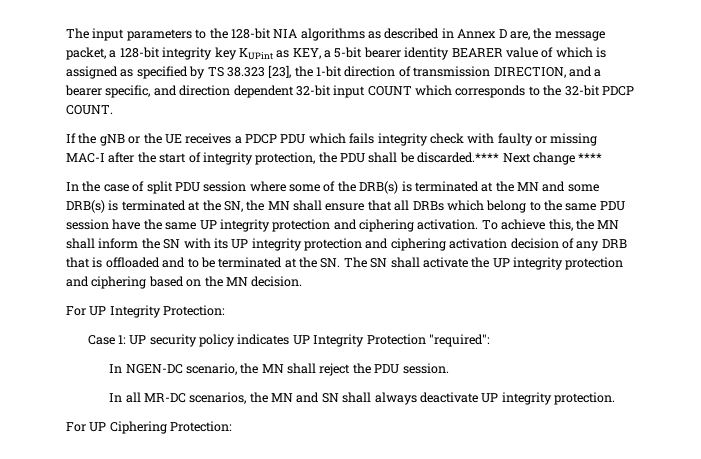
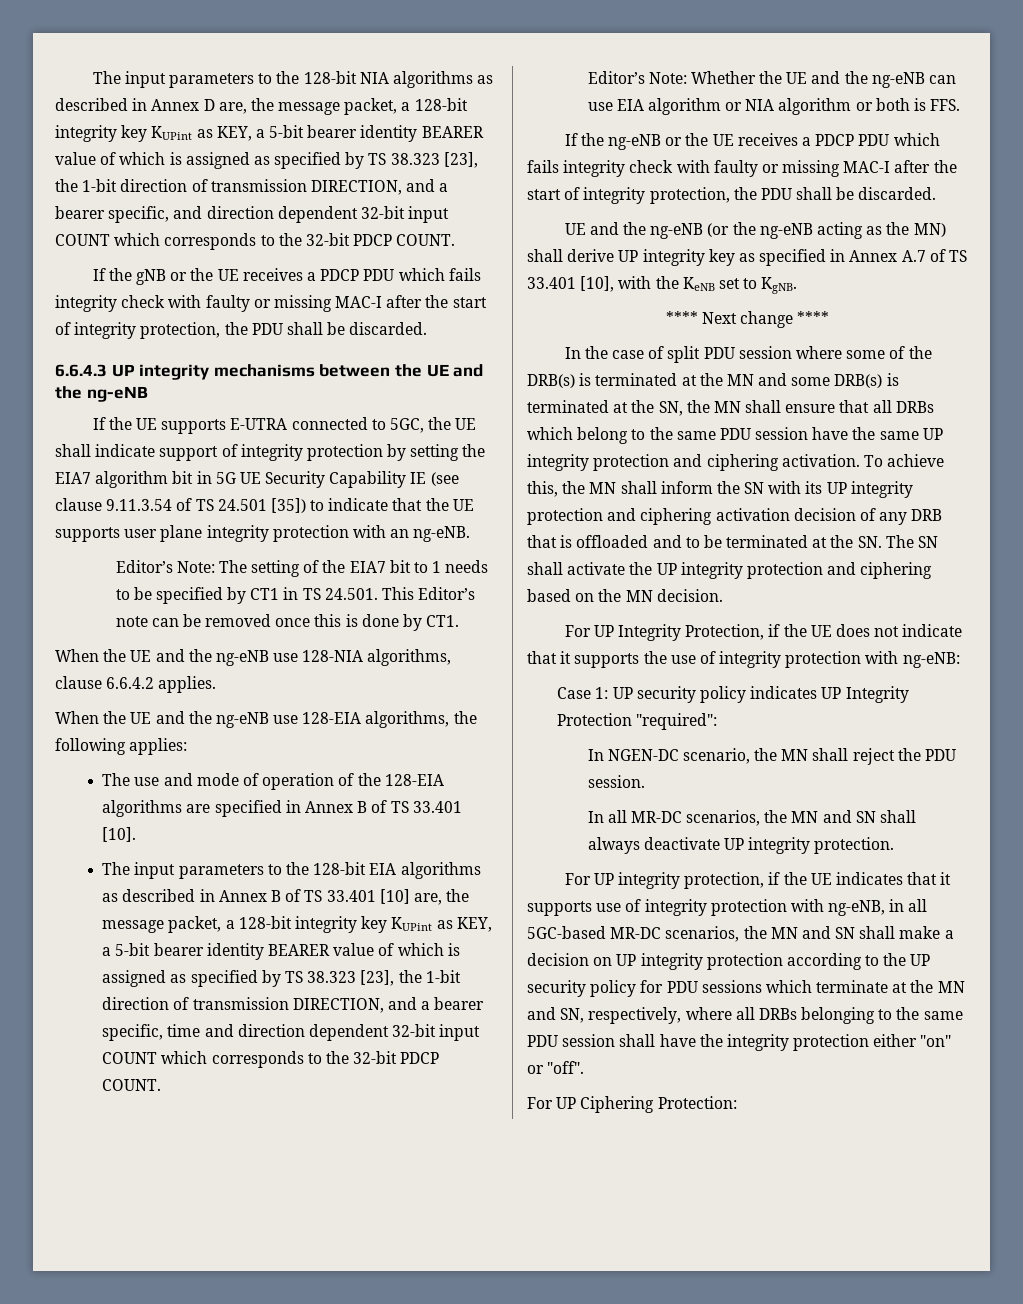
- If the gNB or the UE receives a PDCP PDU which fails integrity check with faulty or missing MAC-I after the start of integrity protection, the PDU shall be discarded.**** Next change ****
+ If the gNB or the UE receives a PDCP PDU which fails integrity check with faulty or missing MAC-I after the start of integrity protection, the PDU shall be discarded.
+ 6.6.4.3 UP integrity mechanisms between the UE and the ng-eNB
+ If the UE supports E-UTRA connected to 5GC, the UE shall indicate support of integrity protection by setting the EIA7 algorithm bit in 5G UE Security Capability IE (see clause 9.11.3.54 of TS 24.501 [35]) to indicate that the UE supports user plane integrity protection with an ng-eNB.
+ Editor’s Note: The setting of the EIA7 bit to 1 needs to be specified by CT1 in TS 24.501. This Editor’s note can be removed once this is done by CT1.
+ When the UE and the ng-eNB use 128-NIA algorithms, clause 6.6.4.2 applies.
+ When the UE and the ng-eNB use 128-EIA algorithms, the following applies:
+ The use and mode of operation of the 128-EIA algorithms are specified in Annex B of TS 33.401 [10].
+ The input parameters to the 128-bit EIA algorithms as described in Annex B of TS 33.401 [10] are, the message packet, a 128-bit integrity key KUPint as KEY, a 5-bit bearer identity BEARER value of which is assigned as specified by TS 38.323 [23], the 1-bit direction of transmission DIRECTION, and a bearer specific, time and direction dependent 32-bit input COUNT which corresponds to the 32-bit PDCP COUNT.
+ Editor’s Note: Whether the UE and the ng-eNB can use EIA algorithm or NIA algorithm or both is FFS.
+ If the ng-eNB or the UE receives a PDCP PDU which fails integrity check with faulty or missing MAC-I after the start of integrity protection, the PDU shall be discarded.
+ UE and the ng-eNB (or the ng-eNB acting as the MN) shall derive UP integrity key as specified in Annex A.7 of TS 33.401 [10], with the KeNB set to KgNB.
+ **** Next change ****
- For UP Integrity Protection:
+ For UP Integrity Protection, if the UE does not indicate that it supports the use of integrity protection with ng-eNB:
+ For UP integrity protection, if the UE indicates that it supports use of integrity protection with ng-eNB, in all 5GC-based MR-DC scenarios, the MN and SN shall make a decision on UP integrity protection according to the UP security policy for PDU sessions which terminate at the MN and SN, respectively, where all DRBs belonging to the same PDU session shall have the integrity protection either "on" or "off".

